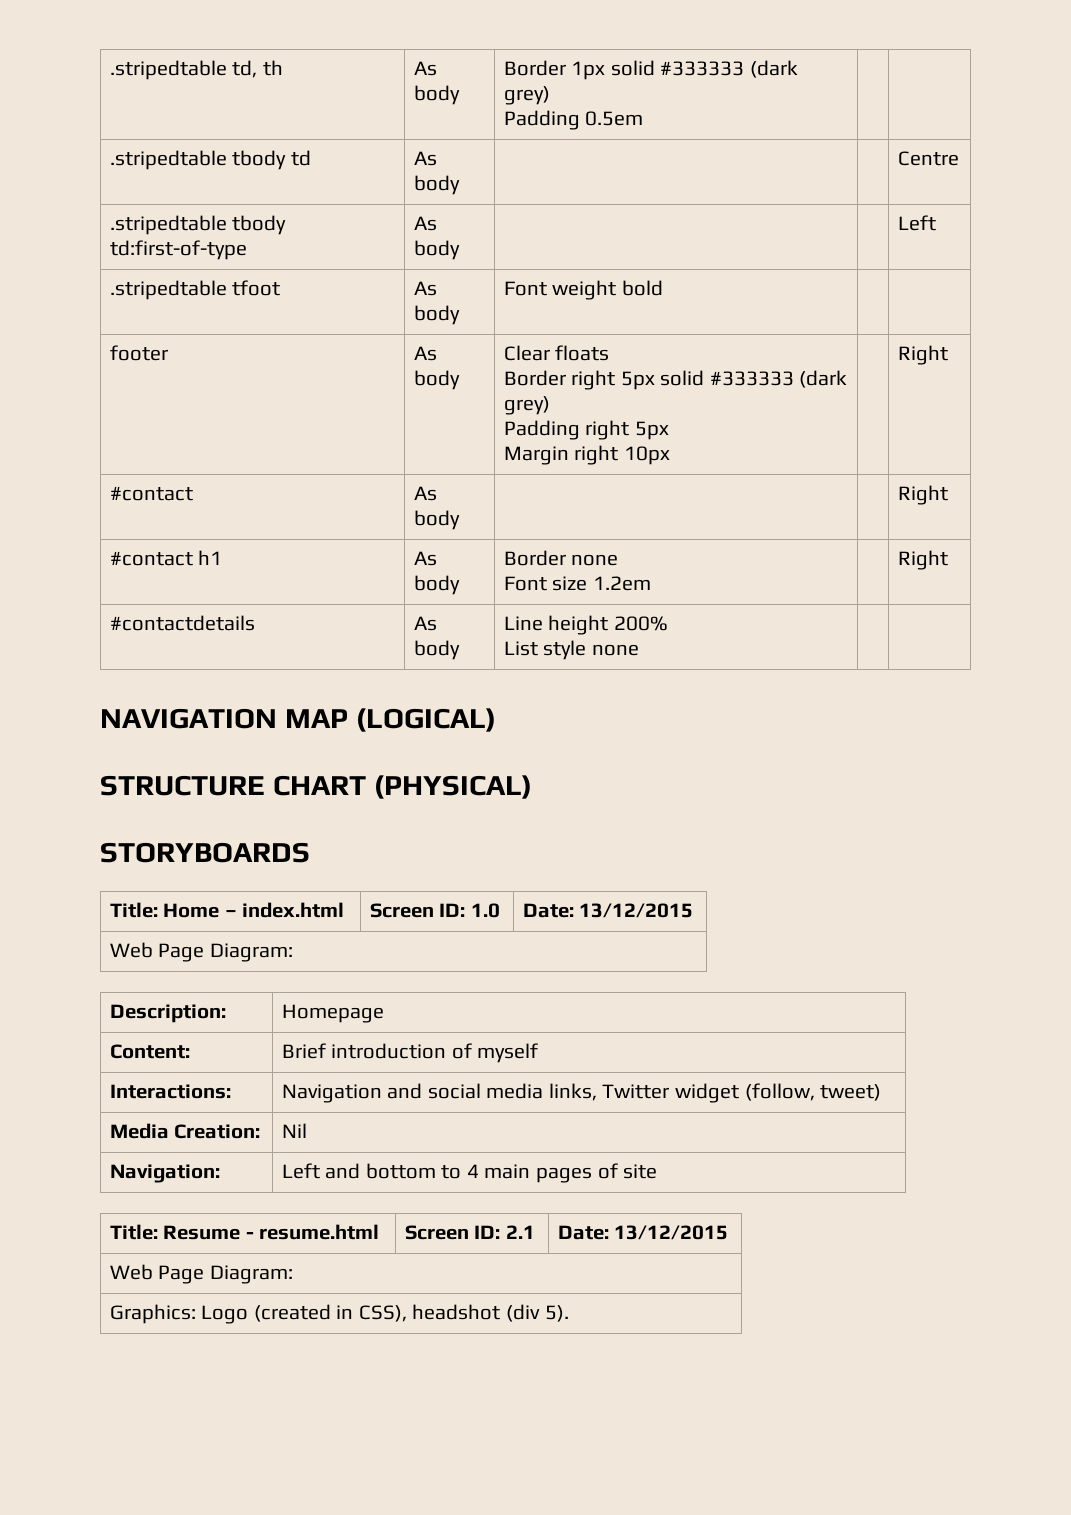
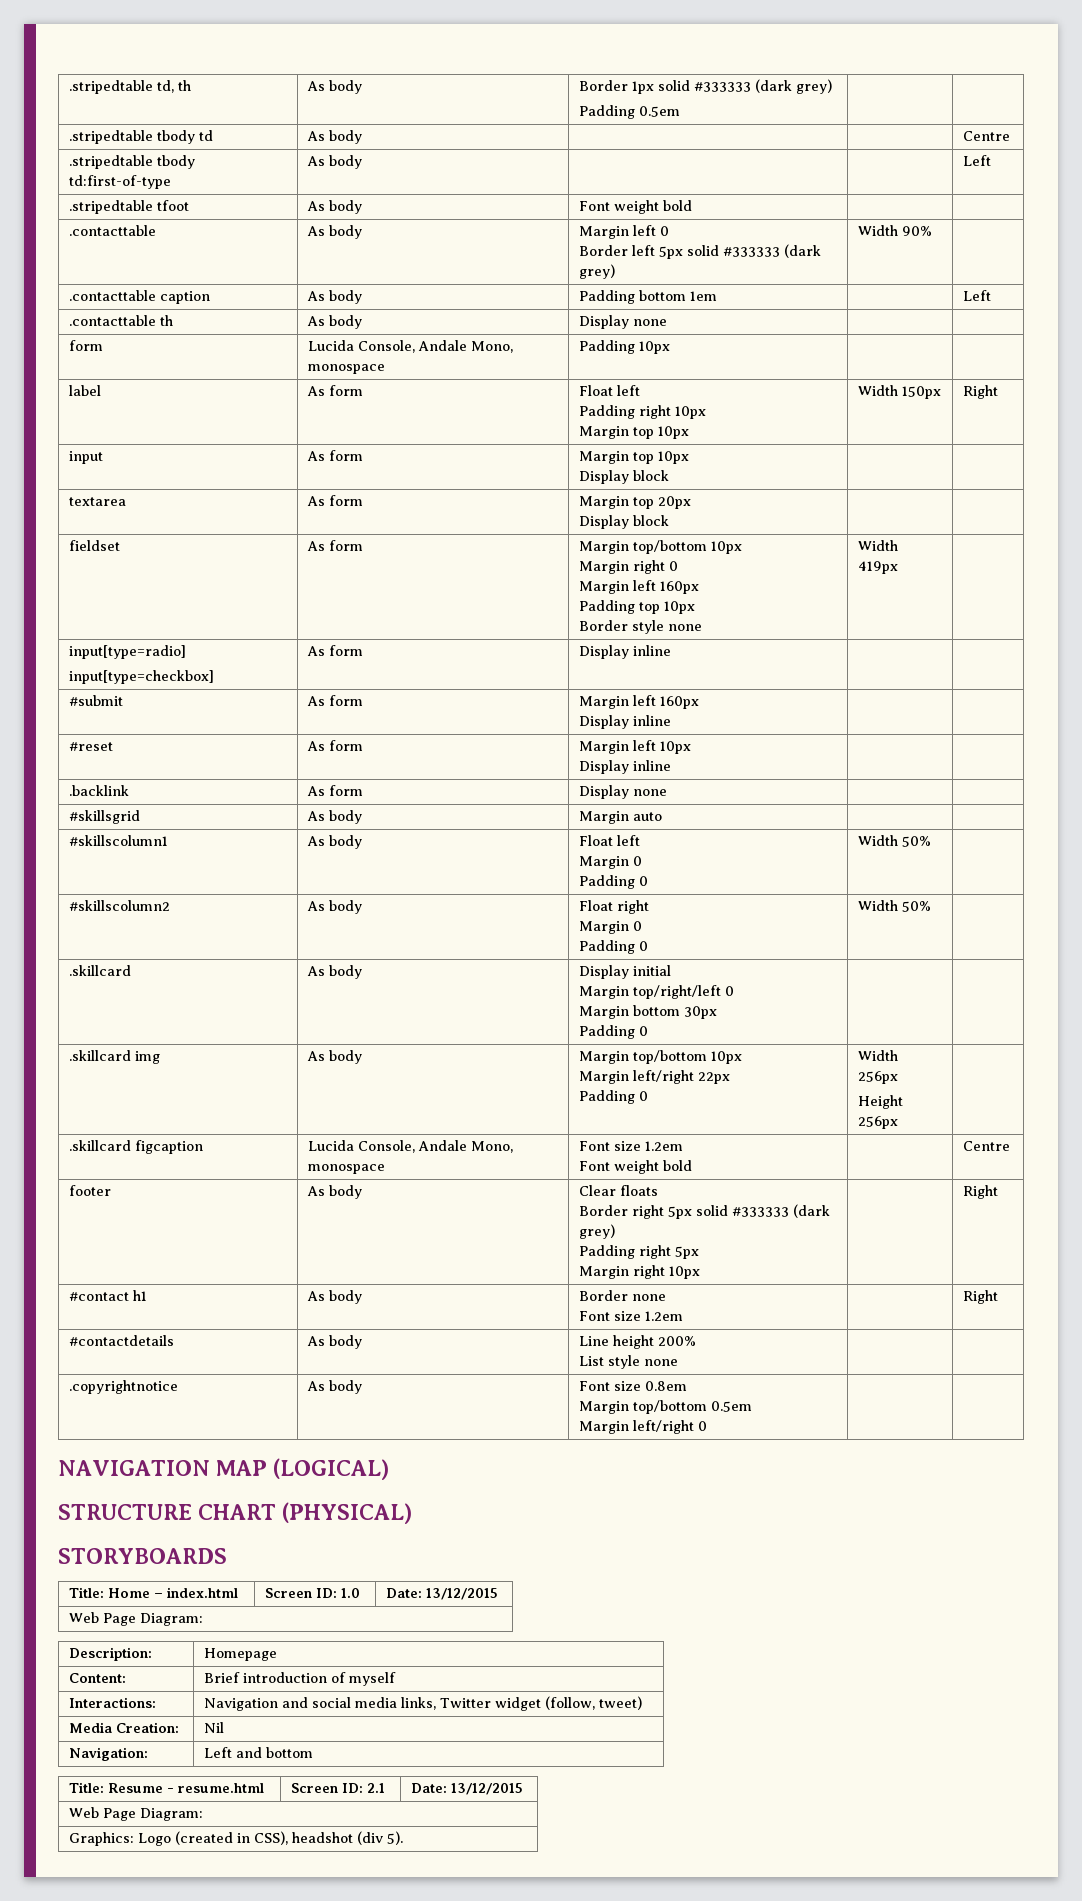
+ .contacttable | As body | Margin left 0
+ Border left 5px solid #333333 (dark grey) | Width 90% |
+ .contacttable caption | As body | Padding bottom 1em | | Left
+ .contacttable th | As body | Display none | |
+ form | Lucida Console, Andale Mono, monospace | Padding 10px | |
+ label | As form | Float left
+ Padding right 10px
+ Margin top 10px | Width 150px | Right
+ input | As form | Margin top 10px
+ Display block | |
+ textarea | As form | Margin top 20px
+ Display block | |
+ fieldset | As form | Margin top/bottom 10px
+ Margin right 0
+ Margin left 160px
+ Padding top 10px
+ Border style none | Width 419px |
+ input[type=radio]
+ input[type=checkbox] | As form | Display inline | |
+ #submit | As form | Margin left 160px
+ Display inline | |
+ #reset | As form | Margin left 10px
+ Display inline | |
+ .backlink | As form | Display none | |
+ #skillsgrid | As body | Margin auto | |
+ #skillscolumn1 | As body | Float left
+ Margin 0
+ Padding 0 | Width 50% |
+ #skillscolumn2 | As body | Float right
+ Margin 0
+ Padding 0 | Width 50% |
+ .skillcard | As body | Display initial
+ Margin top/right/left 0
+ Margin bottom 30px
+ Padding 0 | |
+ .skillcard img | As body | Margin top/bottom 10px
+ Margin left/right 22px
+ Padding 0 | Width 256px
+ Height 256px |
+ .skillcard figcaption | Lucida Console, Andale Mono, monospace | Font size 1.2em
+ Font weight bold | | Centre
- #contact | As body | | | Right
+ .copyrightnotice | As body | Font size 0.8em
+ Margin top/bottom 0.5em
+ Margin left/right 0 | |
- Navigation: | Left and bottom to 4 main pages of site
+ Navigation: | Left and bottom

